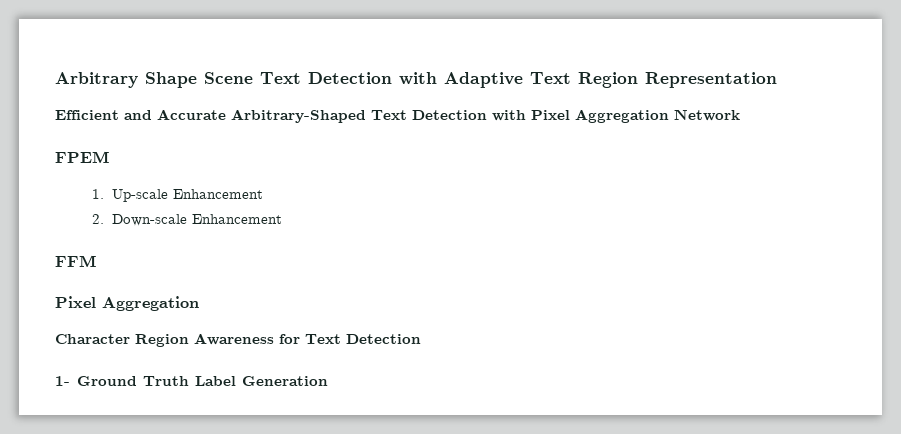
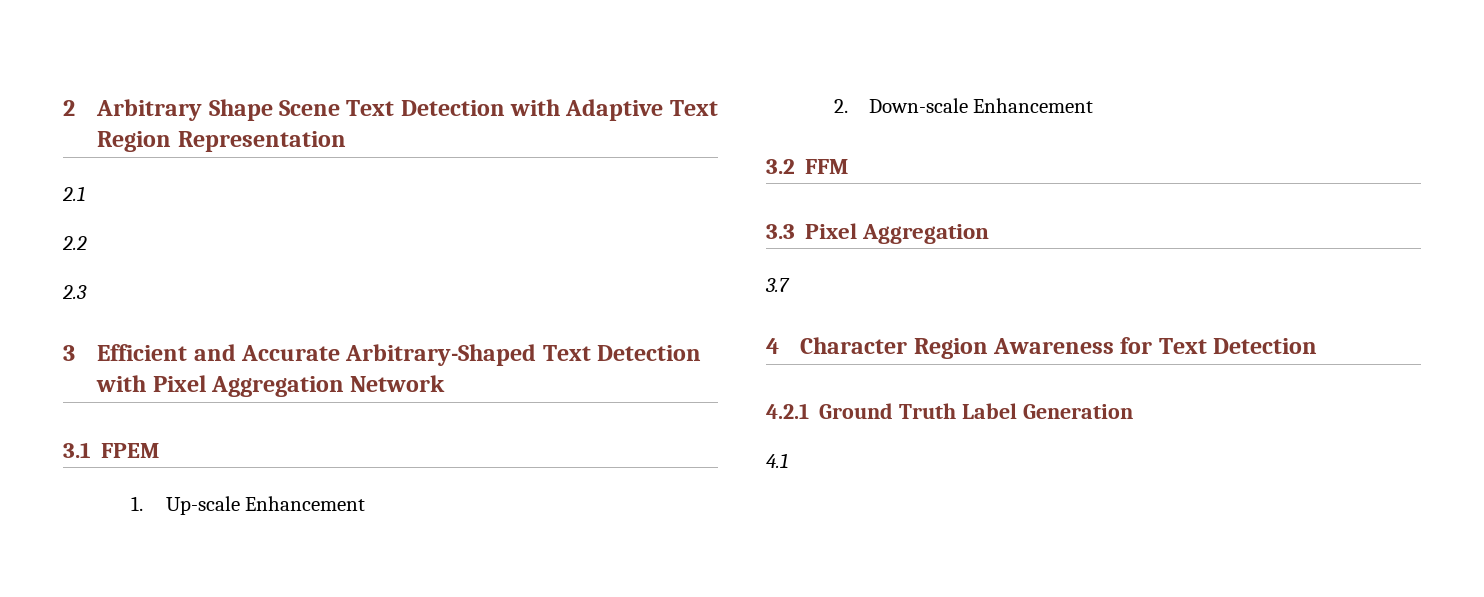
- Arbitrary Shape Scene Text Detection with Adaptive Text Region Representation
+ 2 Arbitrary Shape Scene Text Detection with Adaptive Text Region Representation
- Efficient and Accurate Arbitrary-Shaped Text Detection with Pixel Aggregation Network
+ 2.1
+ 2.2
+ 2.3
+ 3 Efficient and Accurate Arbitrary-Shaped Text Detection with Pixel Aggregation Network
- FPEM
+ 3.1 FPEM
- FFM
- Pixel Aggregation
+ 3.2 FFM
+ 3.3 Pixel Aggregation
- Character Region Awareness for Text Detection
+ 3.7
+ 4 Character Region Awareness for Text Detection
- 1- Ground Truth Label Generation
+ 4.2.1 Ground Truth Label Generation
+ 4.1

